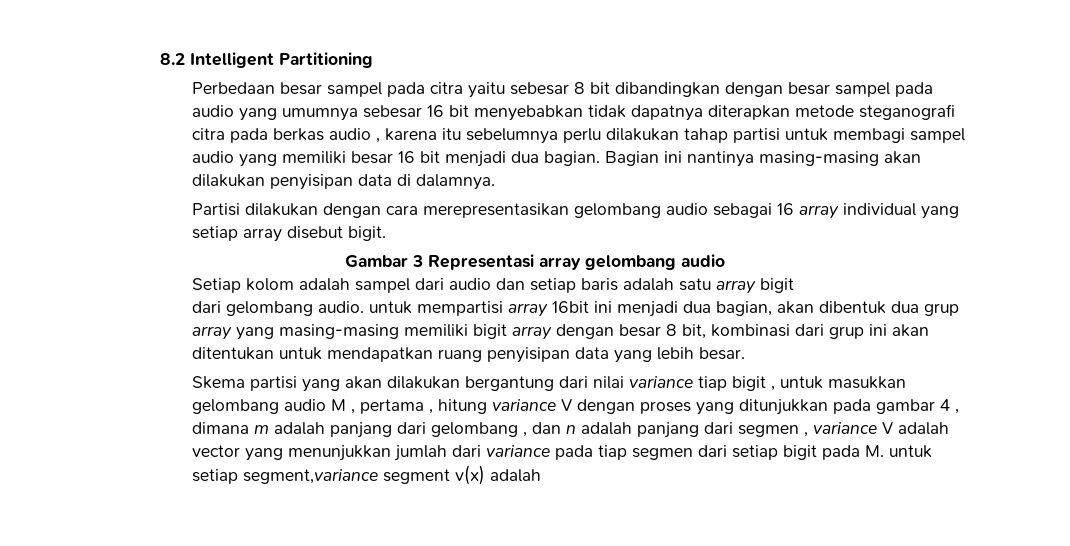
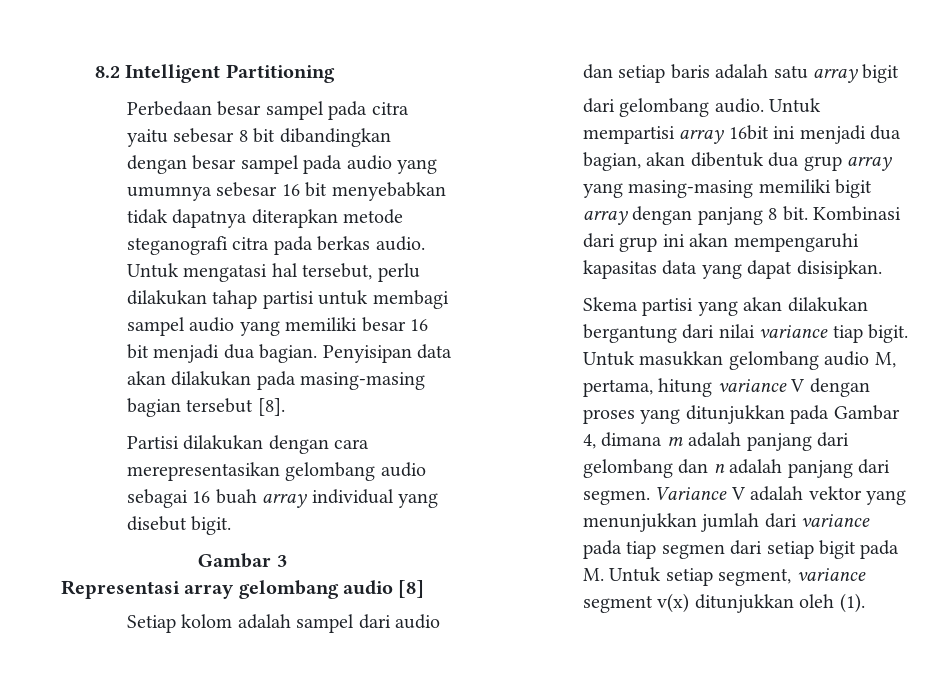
- Perbedaan besar sampel pada citra yaitu sebesar 8 bit dibandingkan dengan besar sampel pada audio yang umumnya sebesar 16 bit menyebabkan tidak dapatnya diterapkan metode steganografi citra pada berkas audio , karena itu sebelumnya perlu dilakukan tahap partisi untuk membagi sampel audio yang memiliki besar 16 bit menjadi dua bagian.
+ Perbedaan besar sampel pada citra yaitu sebesar 8 bit dibandingkan dengan besar sampel pada audio yang umumnya sebesar 16 bit menyebabkan tidak dapatnya diterapkan metode steganografi citra pada berkas audio. Untuk mengatasi hal tersebut, perlu dilakukan tahap partisi untuk membagi sampel audio yang memiliki besar 16 bit menjadi dua bagian.
- Bagian ini nantinya masing-masing akan dilakukan penyisipan data di dalamnya.
+ Penyisipan data akan dilakukan pada masing-masing bagian tersebut [8].
- Partisi dilakukan dengan cara merepresentasikan gelombang audio sebagai 16 array individual yang setiap array disebut bigit.
+ Partisi dilakukan dengan cara merepresentasikan gelombang audio sebagai 16 buah array individual yang disebut bigit.
- Gambar 3 Representasi array gelombang audio
+ Gambar 3
+ Representasi array gelombang audio [8]
- dari gelombang audio. untuk mempartisi array 16bit ini menjadi dua bagian, akan dibentuk dua grup array yang masing-masing memiliki bigit array dengan besar 8 bit, kombinasi dari grup ini akan ditentukan untuk mendapatkan ruang penyisipan data yang lebih besar.
+ dari gelombang audio. Untuk mempartisi array 16bit ini menjadi dua bagian, akan dibentuk dua grup array yang masing-masing memiliki bigit array dengan panjang 8 bit. Kombinasi dari grup ini akan mempengaruhi kapasitas data yang dapat disisipkan.
- Skema partisi yang akan dilakukan bergantung dari nilai variance tiap bigit , untuk masukkan gelombang audio M , pertama , hitung variance V dengan proses yang ditunjukkan pada gambar 4 , dimana m adalah panjang dari gelombang , dan n adalah panjang dari segmen , variance V adalah vector yang menunjukkan jumlah dari variance pada tiap segmen dari setiap bigit pada M. untuk setiap segment,variance segment v(x) adalah
+ Skema partisi yang akan dilakukan bergantung dari nilai variance tiap bigit. Untuk masukkan gelombang audio M, pertama, hitung variance V dengan proses yang ditunjukkan pada Gambar 4, dimana m adalah panjang dari gelombang dan n adalah panjang dari segmen. Variance V adalah vektor yang menunjukkan jumlah dari variance pada tiap segmen dari setiap bigit pada M. Untuk setiap segment, variance segment v(x) ditunjukkan oleh (1).

